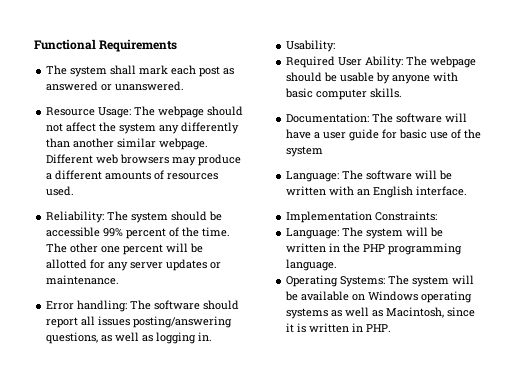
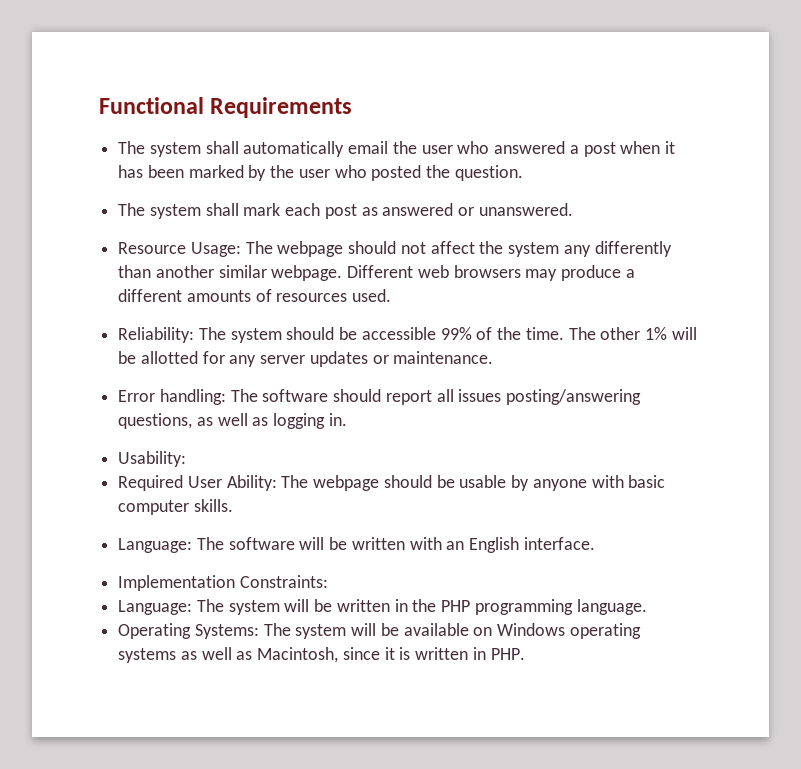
+ The system shall automatically email the user who answered a post when it has been marked by the user who posted the question.
- Reliability: The system should be accessible 99% percent of the time.
+ Reliability: The system should be accessible 99% of the time.
- The other one percent will be allotted for any server updates or maintenance.
+ The other 1% will be allotted for any server updates or maintenance.
- Documentation: The software will have a user guide for basic use of the system

